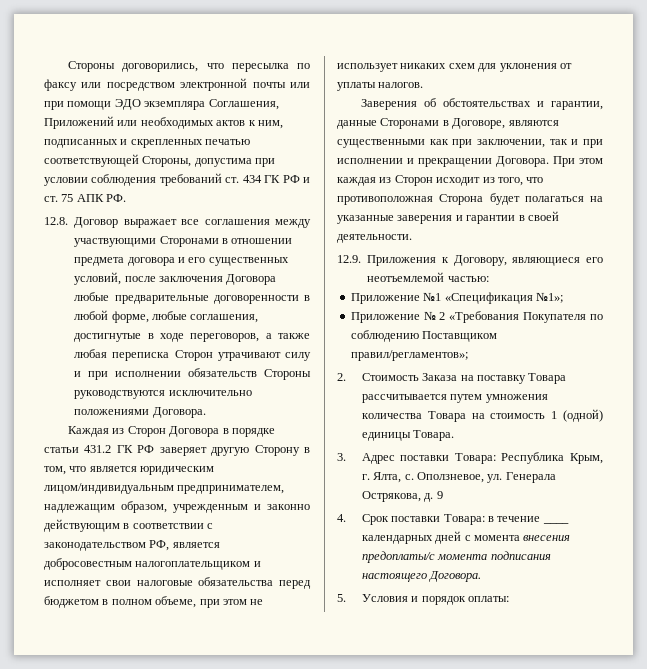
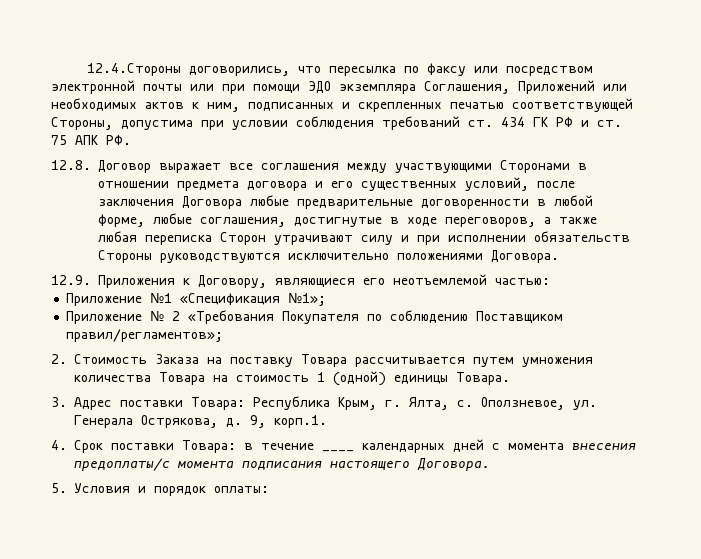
- Стороны договорились, что пересылка по факсу или посредством электронной почты или при помощи ЭДО экземпляра Соглашения, Приложений или необходимых актов к ним, подписанных и скрепленных печатью соответствующей Стороны, допустима при условии соблюдения требований ст. 434 ГК РФ и ст. 75 АПК РФ.
+ 12.4.Стороны договорились, что пересылка по факсу или посредством электронной почты или при помощи ЭДО экземпляра Соглашения, Приложений или необходимых актов к ним, подписанных и скрепленных печатью соответствующей Стороны, допустима при условии соблюдения требований ст. 434 ГК РФ и ст. 75 АПК РФ.
- Каждая из Сторон Договора в порядке статьи 431.2 ГК РФ заверяет другую Сторону в том, что является юридическим лицом/индивидуальным предпринимателем, надлежащим образом, учрежденным и законно действующим в соответствии с законодательством РФ, является добросовестным налогоплательщиком и исполняет свои налоговые обязательства перед бюджетом в полном объеме, при этом не использует никаких схем для уклонения от уплаты налогов.
- Заверения об обстоятельствах и гарантии, данные Сторонами в Договоре, являются существенными как при заключении, так и при исполнении и прекращении Договора. При этом каждая из Сторон исходит из того, что противоположная Сторона будет полагаться на указанные заверения и гарантии в своей деятельности.
- 9
+ 9, корп.1.

